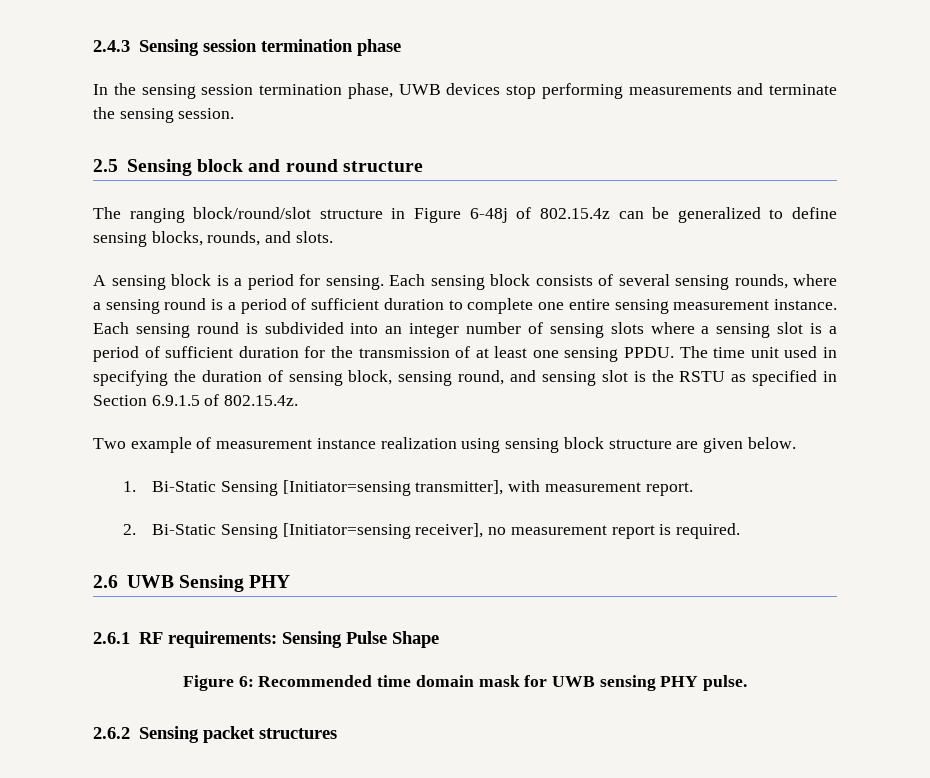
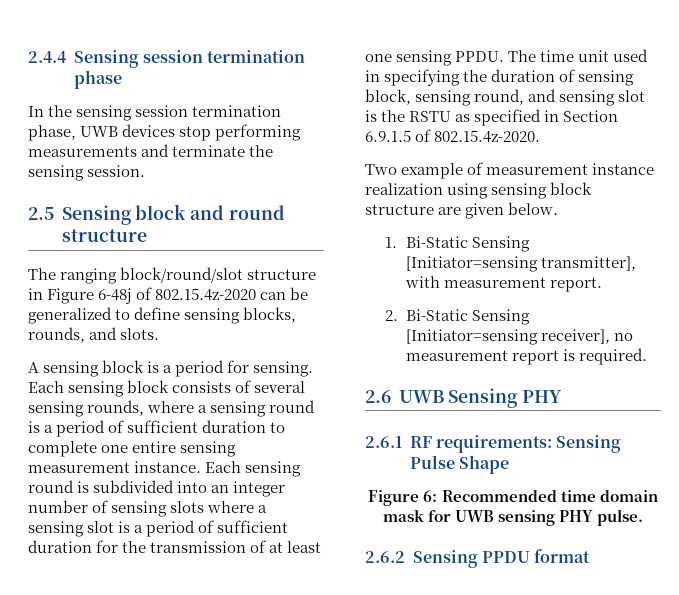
- 2.4.3 Sensing session termination phase
+ 2.4.4 Sensing session termination phase
- The ranging block/round/slot structure in Figure 6-48j of 802.15.4z can be generalized to define sensing blocks, rounds, and slots.
+ The ranging block/round/slot structure in Figure 6-48j of 802.15.4z-2020 can be generalized to define sensing blocks, rounds, and slots.
- The time unit used in specifying the duration of sensing block, sensing round, and sensing slot is the RSTU as specified in Section 6.9.1.5 of 802.15.4z.
+ The time unit used in specifying the duration of sensing block, sensing round, and sensing slot is the RSTU as specified in Section 6.9.1.5 of 802.15.4z-2020.
- 2.6.2 Sensing packet structures
+ 2.6.2 Sensing PPDU format

